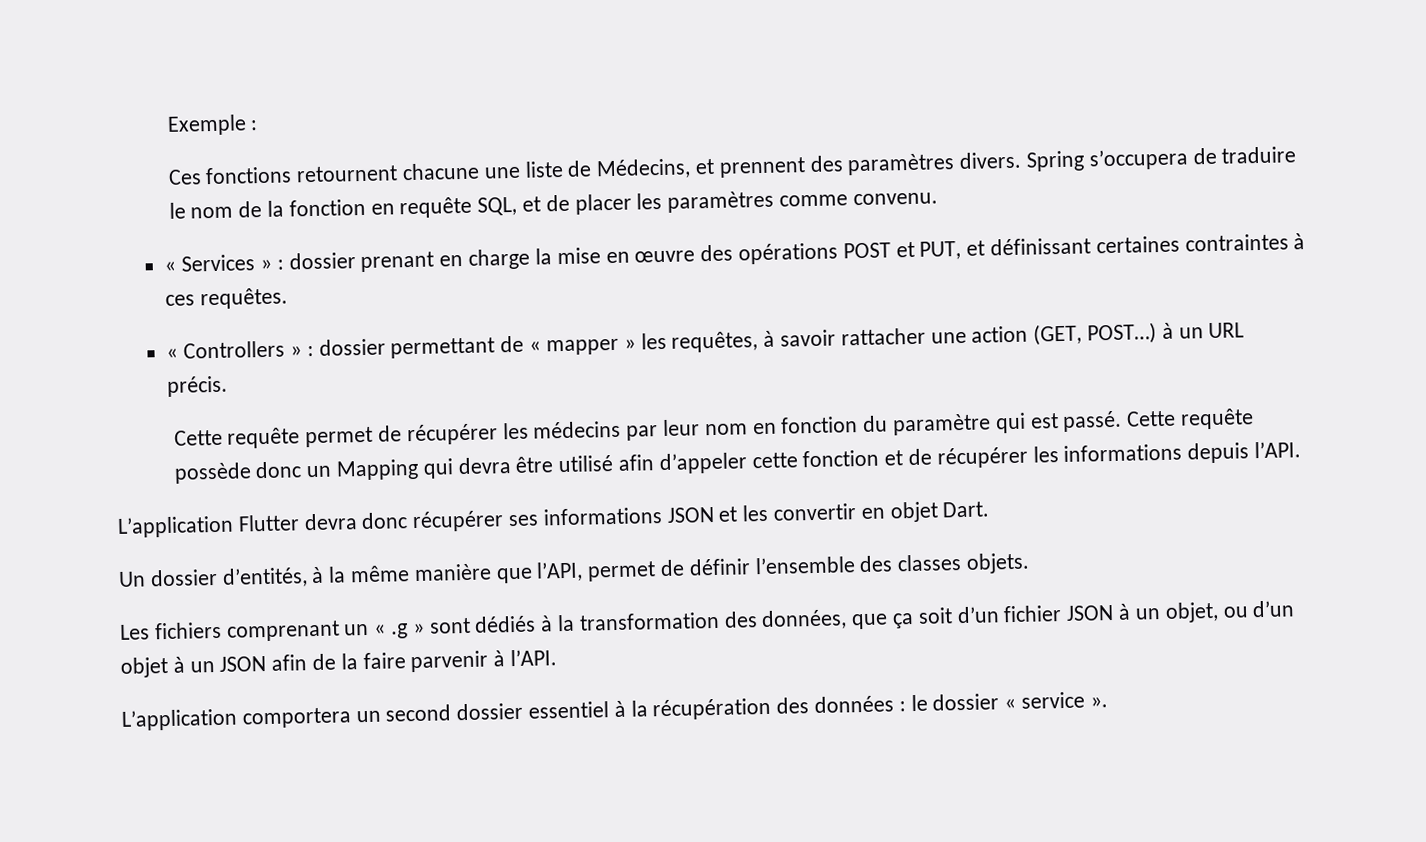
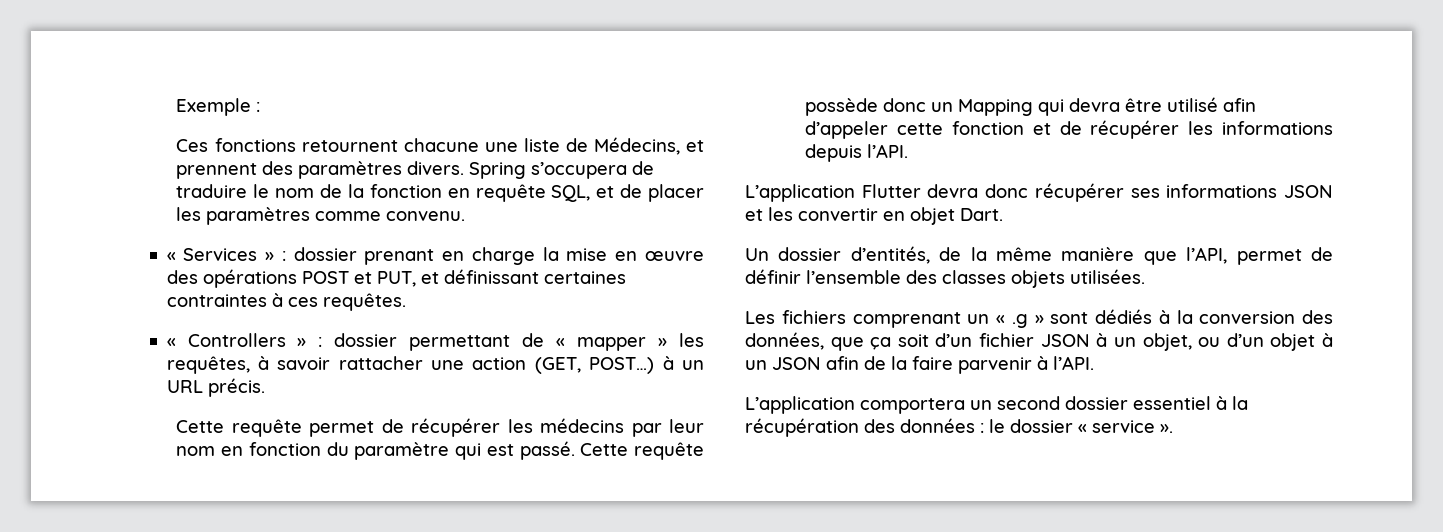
- Un dossier d’entités, à la même manière que l’API, permet de définir l’ensemble des classes objets.
+ Un dossier d’entités, de la même manière que l’API, permet de définir l’ensemble des classes objets utilisées.
- Les fichiers comprenant un « .g » sont dédiés à la transformation des données, que ça soit d’un fichier JSON à un objet, ou d’un objet à un JSON afin de la faire parvenir à l’API.
+ Les fichiers comprenant un « .g » sont dédiés à la conversion des données, que ça soit d’un fichier JSON à un objet, ou d’un objet à un JSON afin de la faire parvenir à l’API.

